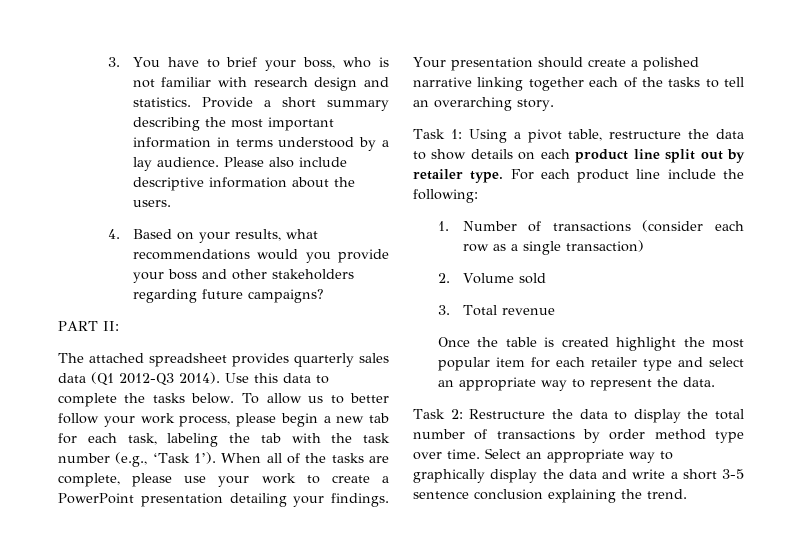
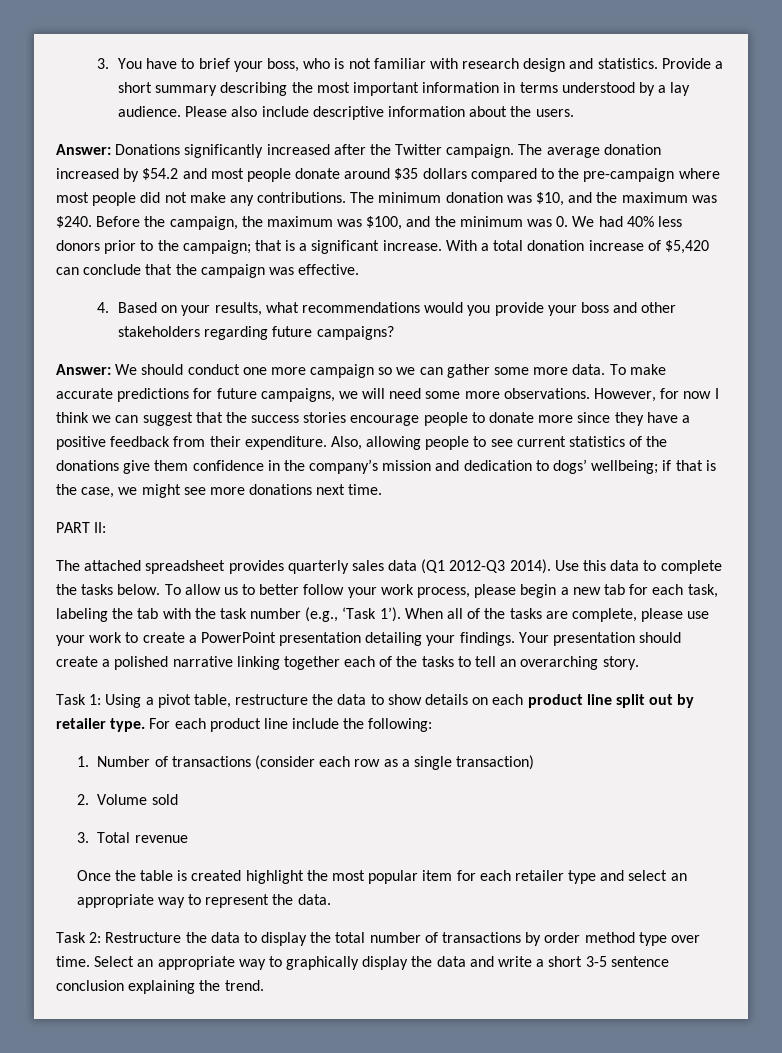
+ Answer: Donations significantly increased after the Twitter campaign. The average donation increased by $54.2 and most people donate around $35 dollars compared to the pre-campaign where most people did not make any contributions. The minimum donation was $10, and the maximum was $240. Before the campaign, the maximum was $100, and the minimum was 0. We had 40% less donors prior to the campaign; that is a significant increase. With a total donation increase of $5,420 can conclude that the campaign was effective.
+ Answer: We should conduct one more campaign so we can gather some more data. To make accurate predictions for future campaigns, we will need some more observations. However, for now I think we can suggest that the success stories encourage people to donate more since they have a positive feedback from their expenditure. Also, allowing people to see current statistics of the donations give them confidence in the company’s mission and dedication to dogs’ wellbeing; if that is the case, we might see more donations next time.

